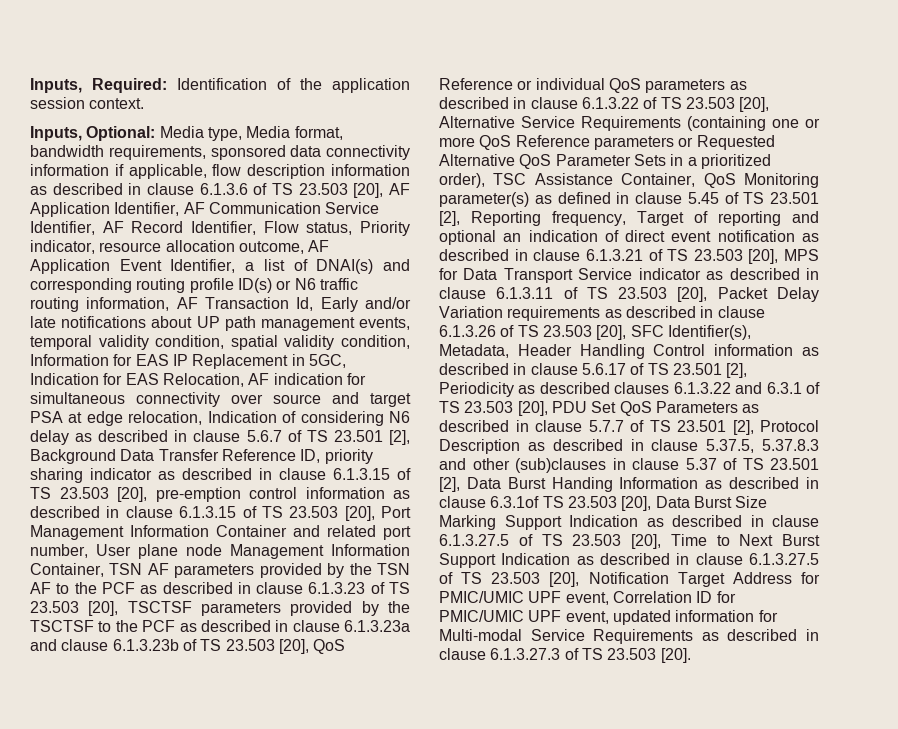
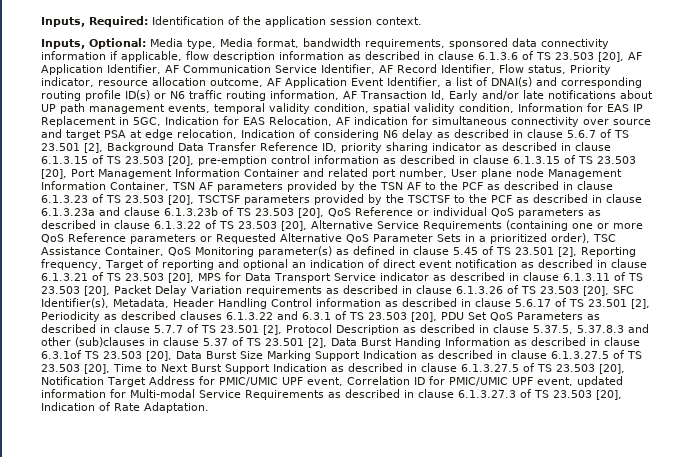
- Media type, Media format, bandwidth requirements, sponsored data connectivity information if applicable, flow description information as described in clause 6.1.3.6 of TS 23.503 [20], AF Application Identifier, AF Communication Service Identifier, AF Record Identifier, Flow status, Priority indicator, resource allocation outcome, AF Application Event Identifier, a list of DNAI(s) and corresponding routing profile ID(s) or N6 traffic routing information, AF Transaction Id, Early and/or late notifications about UP path management events, temporal validity condition, spatial validity condition, Information for EAS IP Replacement in 5GC, Indication for EAS Relocation, AF indication for simultaneous connectivity over source and target PSA at edge relocation, Indication of considering N6 delay as described in clause 5.6.7 of TS 23.501 [2], Background Data Transfer Reference ID, priority sharing indicator as described in clause 6.1.3.15 of TS 23.503 [20], pre-emption control information as described in clause 6.1.3.15 of TS 23.503 [20], Port Management Information Container and related port number, User plane node Management Information Container, TSN AF parameters provided by the TSN AF to the PCF as described in clause 6.1.3.23 of TS 23.503 [20], TSCTSF parameters provided by the TSCTSF to the PCF as described in clause 6.1.3.23a and clause 6.1.3.23b of TS 23.503 [20], QoS Reference or individual QoS parameters as described in clause 6.1.3.22 of TS 23.503 [20], Alternative Service Requirements (containing one or more QoS Reference parameters or Requested Alternative QoS Parameter Sets in a prioritized order), TSC Assistance Container, QoS Monitoring parameter(s) as defined in clause 5.45 of TS 23.501 [2], Reporting frequency, Target of reporting and optional an indication of direct event notification as described in clause 6.1.3.21 of TS 23.503 [20], MPS for Data Transport Service indicator as described in clause 6.1.3.11 of TS 23.503 [20], Packet Delay Variation requirements as described in clause 6.1.3.26 of TS 23.503 [20], SFC Identifier(s), Metadata, Header Handling Control information as described in clause 5.6.17 of TS 23.501 [2], Periodicity as described clauses 6.1.3.22 and 6.3.1 of TS 23.503 [20], PDU Set QoS Parameters as described in clause 5.7.7 of TS 23.501 [2], Protocol Description as described in clause 5.37.5, 5.37.8.3 and other (sub)clauses in clause 5.37 of TS 23.501 [2], Data Burst Handing Information as described in clause 6.3.1of TS 23.503 [20], Data Burst Size Marking Support Indication as described in clause 6.1.3.27.5 of TS 23.503 [20], Time to Next Burst Support Indication as described in clause 6.1.3.27.5 of TS 23.503 [20], Notification Target Address for PMIC/UMIC UPF event, Correlation ID for PMIC/UMIC UPF event, updated information for Multi-modal Service Requirements as described in clause 6.1.3.27.3 of TS 23.503 [20].
+ Media type, Media format, bandwidth requirements, sponsored data connectivity information if applicable, flow description information as described in clause 6.1.3.6 of TS 23.503 [20], AF Application Identifier, AF Communication Service Identifier, AF Record Identifier, Flow status, Priority indicator, resource allocation outcome, AF Application Event Identifier, a list of DNAI(s) and corresponding routing profile ID(s) or N6 traffic routing information, AF Transaction Id, Early and/or late notifications about UP path management events, temporal validity condition, spatial validity condition, Information for EAS IP Replacement in 5GC, Indication for EAS Relocation, AF indication for simultaneous connectivity over source and target PSA at edge relocation, Indication of considering N6 delay as described in clause 5.6.7 of TS 23.501 [2], Background Data Transfer Reference ID, priority sharing indicator as described in clause 6.1.3.15 of TS 23.503 [20], pre-emption control information as described in clause 6.1.3.15 of TS 23.503 [20], Port Management Information Container and related port number, User plane node Management Information Container, TSN AF parameters provided by the TSN AF to the PCF as described in clause 6.1.3.23 of TS 23.503 [20], TSCTSF parameters provided by the TSCTSF to the PCF as described in clause 6.1.3.23a and clause 6.1.3.23b of TS 23.503 [20], QoS Reference or individual QoS parameters as described in clause 6.1.3.22 of TS 23.503 [20], Alternative Service Requirements (containing one or more QoS Reference parameters or Requested Alternative QoS Parameter Sets in a prioritized order), TSC Assistance Container, QoS Monitoring parameter(s) as defined in clause 5.45 of TS 23.501 [2], Reporting frequency, Target of reporting and optional an indication of direct event notification as described in clause 6.1.3.21 of TS 23.503 [20], MPS for Data Transport Service indicator as described in clause 6.1.3.11 of TS 23.503 [20], Packet Delay Variation requirements as described in clause 6.1.3.26 of TS 23.503 [20], SFC Identifier(s), Metadata, Header Handling Control information as described in clause 5.6.17 of TS 23.501 [2], Periodicity as described clauses 6.1.3.22 and 6.3.1 of TS 23.503 [20], PDU Set QoS Parameters as described in clause 5.7.7 of TS 23.501 [2], Protocol Description as described in clause 5.37.5, 5.37.8.3 and other (sub)clauses in clause 5.37 of TS 23.501 [2], Data Burst Handing Information as described in clause 6.3.1of TS 23.503 [20], Data Burst Size Marking Support Indication as described in clause 6.1.3.27.5 of TS 23.503 [20], Time to Next Burst Support Indication as described in clause 6.1.3.27.5 of TS 23.503 [20], Notification Target Address for PMIC/UMIC UPF event, Correlation ID for PMIC/UMIC UPF event, updated information for Multi-modal Service Requirements as described in clause 6.1.3.27.3 of TS 23.503 [20], Indication of Rate Adaptation.

